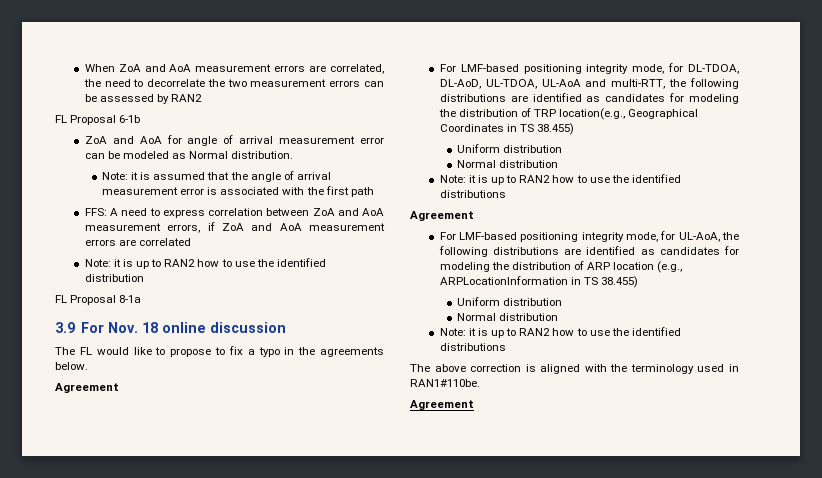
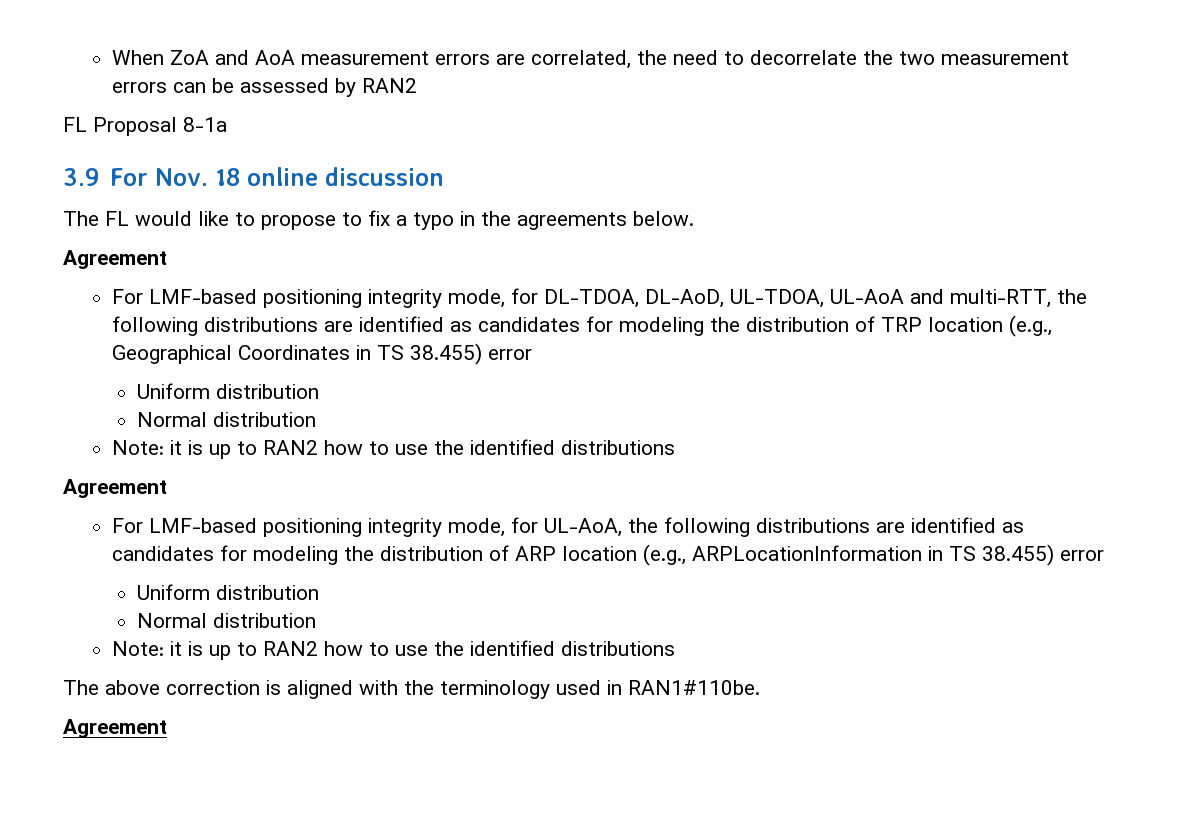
- FL Proposal 6-1b
- ZoA and AoA for angle of arrival measurement error can be modeled as Normal distribution.
- Note: it is assumed that the angle of arrival measurement error is associated with the first path
- FFS: A need to express correlation between ZoA and AoA measurement errors, if ZoA and AoA measurement errors are correlated
- Note: it is up to RAN2 how to use the identified distribution
- For LMF-based positioning integrity mode, for DL-TDOA, DL-AoD, UL-TDOA, UL-AoA and multi-RTT, the following distributions are identified as candidates for modeling the distribution of TRP location(e.g., Geographical Coordinates in TS 38.455)
+ For LMF-based positioning integrity mode, for DL-TDOA, DL-AoD, UL-TDOA, UL-AoA and multi-RTT, the following distributions are identified as candidates for modeling the distribution of TRP location (e.g., Geographical Coordinates in TS 38.455) error
- For LMF-based positioning integrity mode, for UL-AoA, the following distributions are identified as candidates for modeling the distribution of ARP location (e.g., ARPLocationInformation in TS 38.455)
+ For LMF-based positioning integrity mode, for UL-AoA, the following distributions are identified as candidates for modeling the distribution of ARP location (e.g., ARPLocationInformation in TS 38.455) error

